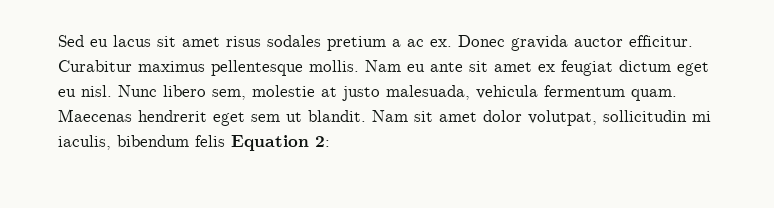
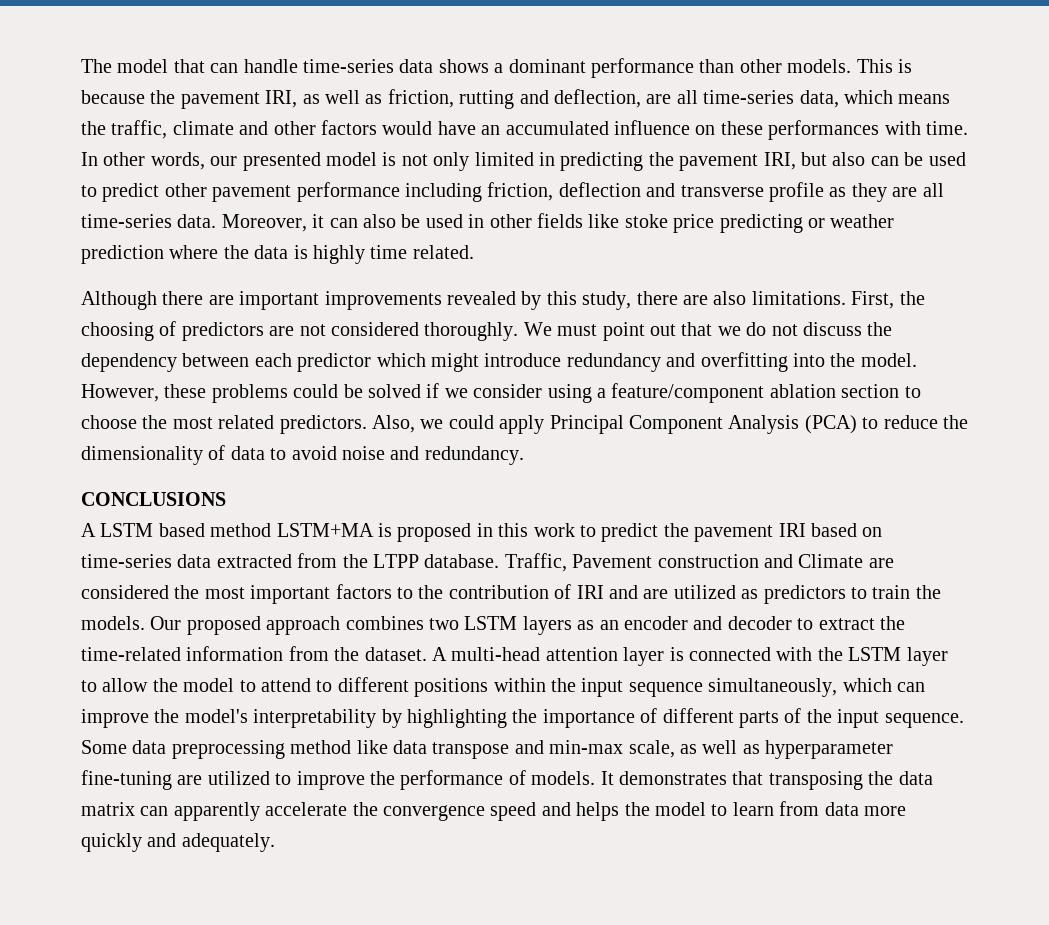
- Sed eu lacus sit amet risus sodales pretium a ac ex. Donec gravida auctor efficitur. Curabitur maximus pellentesque mollis. Nam eu ante sit amet ex feugiat dictum eget eu nisl. Nunc libero sem, molestie at justo malesuada, vehicula fermentum quam. Maecenas hendrerit eget sem ut blandit. Nam sit amet dolor volutpat, sollicitudin mi iaculis, bibendum felis Equation 2:
+ The model that can handle time-series data shows a dominant performance than other models. This is because the pavement IRI, as well as friction, rutting and deflection, are all time-series data, which means the traffic, climate and other factors would have an accumulated influence on these performances with time. In other words, our presented model is not only limited in predicting the pavement IRI, but also can be used to predict other pavement performance including friction, deflection and transverse profile as they are all time-series data. Moreover, it can also be used in other fields like stoke price predicting or weather prediction where the data is highly time related.
+ Although there are important improvements revealed by this study, there are also limitations. First, the choosing of predictors are not considered thoroughly. We must point out that we do not discuss the dependency between each predictor which might introduce redundancy and overfitting into the model. However, these problems could be solved if we consider using a feature/component ablation section to choose the most related predictors. Also, we could apply Principal Component Analysis (PCA) to reduce the dimensionality of data to avoid noise and redundancy.
+ CONCLUSIONS
+ A LSTM based method LSTM+MA is proposed in this work to predict the pavement IRI based on time-series data extracted from the LTPP database. Traffic, Pavement construction and Climate are considered the most important factors to the contribution of IRI and are utilized as predictors to train the models. Our proposed approach combines two LSTM layers as an encoder and decoder to extract the time-related information from the dataset. A multi-head attention layer is connected with the LSTM layer to allow the model to attend to different positions within the input sequence simultaneously, which can improve the model's interpretability by highlighting the importance of different parts of the input sequence. Some data preprocessing method like data transpose and min-max scale, as well as hyperparameter fine-tuning are utilized to improve the performance of models. It demonstrates that transposing the data matrix can apparently accelerate the convergence speed and helps the model to learn from data more quickly and adequately.

